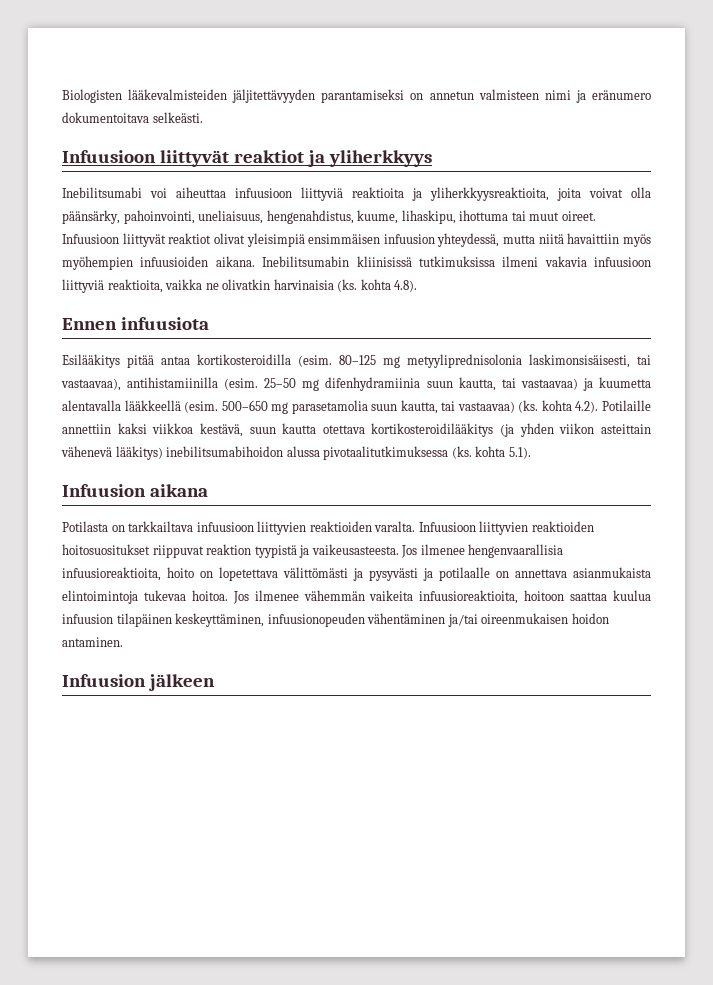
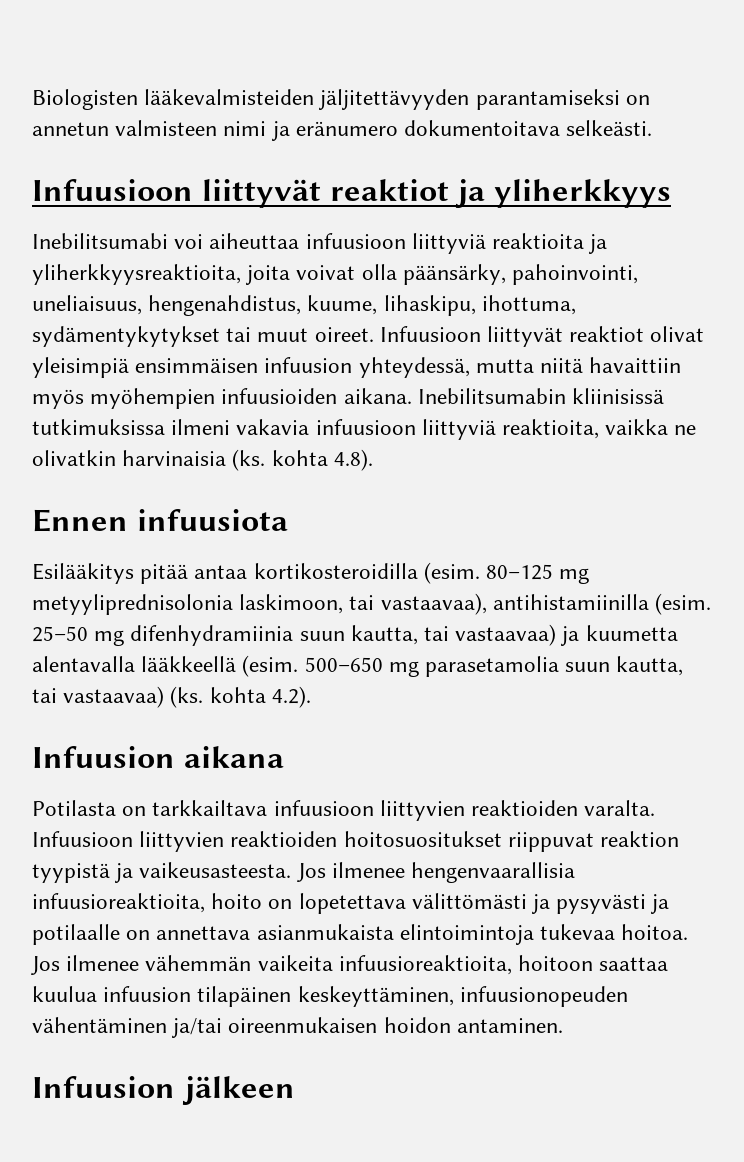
- Inebilitsumabi voi aiheuttaa infuusioon liittyviä reaktioita ja yliherkkyysreaktioita, joita voivat olla päänsärky, pahoinvointi, uneliaisuus, hengenahdistus, kuume, lihaskipu, ihottuma tai muut oireet.
+ Inebilitsumabi voi aiheuttaa infuusioon liittyviä reaktioita ja yliherkkyysreaktioita, joita voivat olla päänsärky, pahoinvointi, uneliaisuus, hengenahdistus, kuume, lihaskipu, ihottuma, sydämentykytykset tai muut oireet.
- 80–125 mg metyyliprednisolonia laskimonsisäisesti, tai vastaavaa), antihistamiinilla (esim.
+ 80–125 mg metyyliprednisolonia laskimoon, tai vastaavaa), antihistamiinilla (esim.
- 500–650 mg parasetamolia suun kautta, tai vastaavaa) (ks. kohta 4.2). Potilaille annettiin kaksi viikkoa kestävä, suun kautta otettava kortikosteroidilääkitys (ja yhden viikon asteittain vähenevä lääkitys) inebilitsumabihoidon alussa pivotaalitutkimuksessa (ks. kohta 5.1).
+ 500–650 mg parasetamolia suun kautta, tai vastaavaa) (ks. kohta 4.2).

